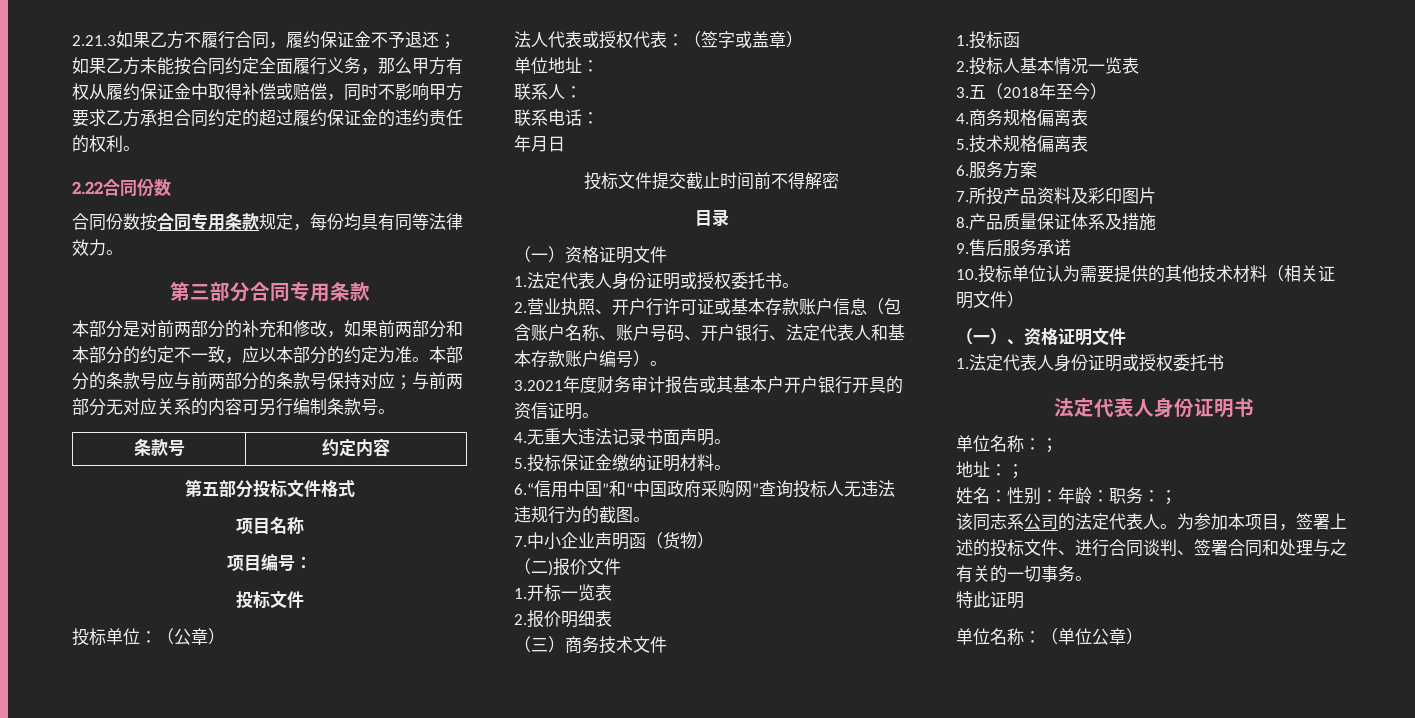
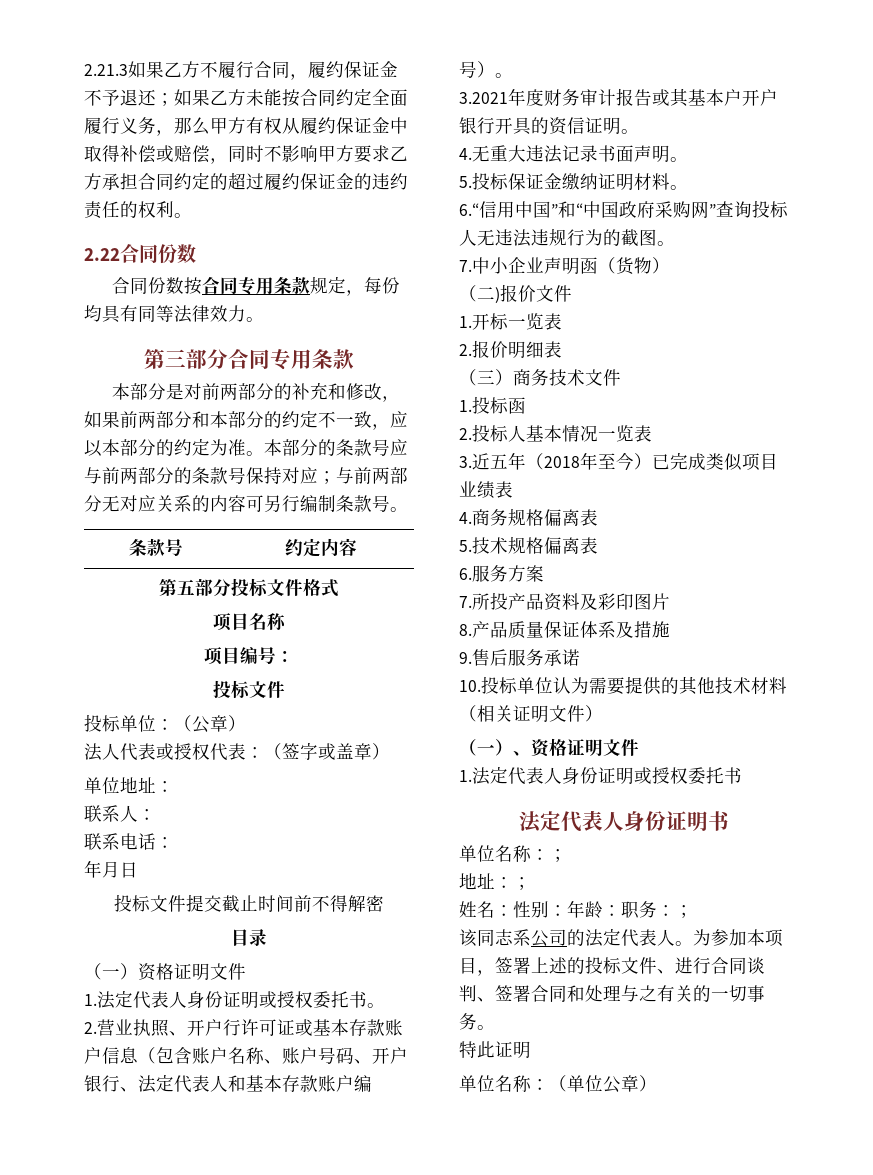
- 3.五（2018年至今）
+ 3.近五年（2018年至今）已完成类似项目业绩表

